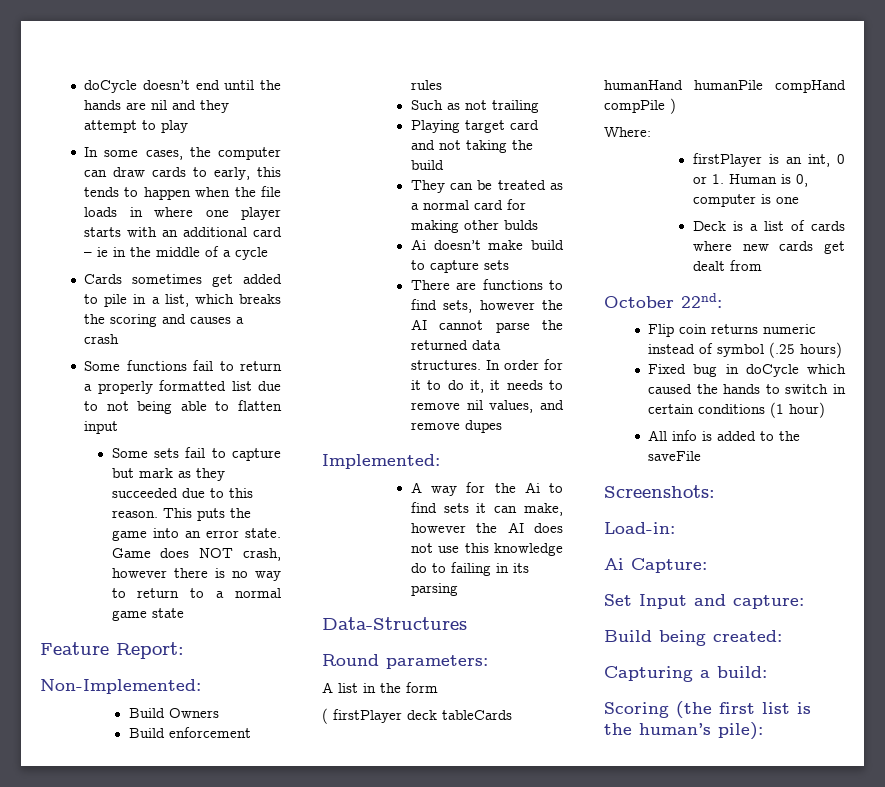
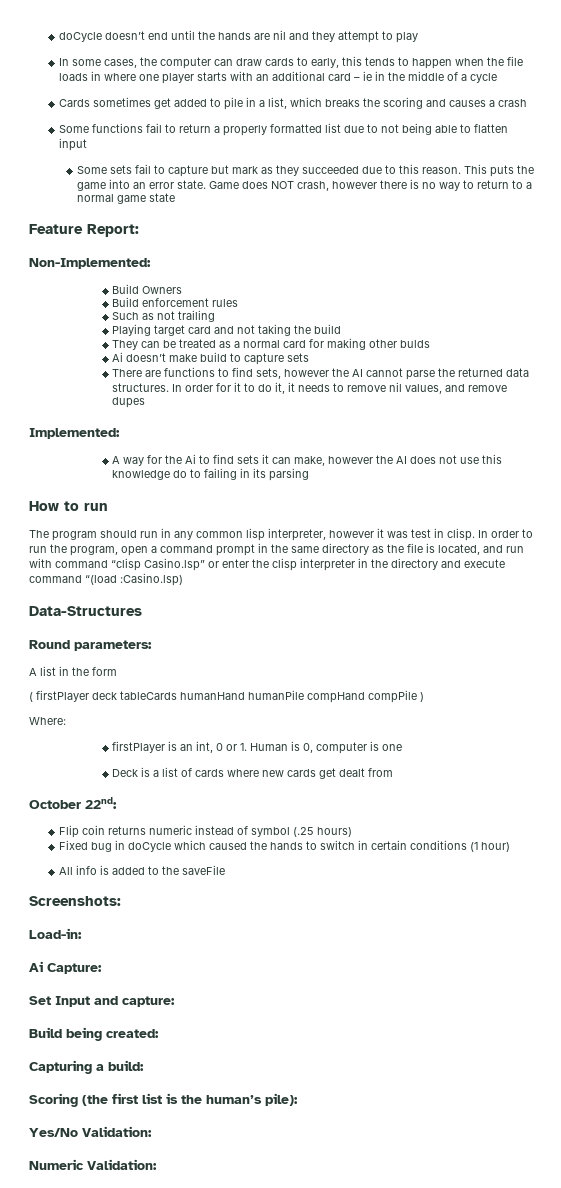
+ How to run
+ The program should run in any common lisp interpreter, however it was test in clisp. In order to run the program, open a command prompt in the same directory as the file is located, and run with command “clisp Casino.lsp” or enter the clisp interpreter in the directory and execute command “(load :Casino.lsp)
+ Yes/No Validation:
+ Numeric Validation:

